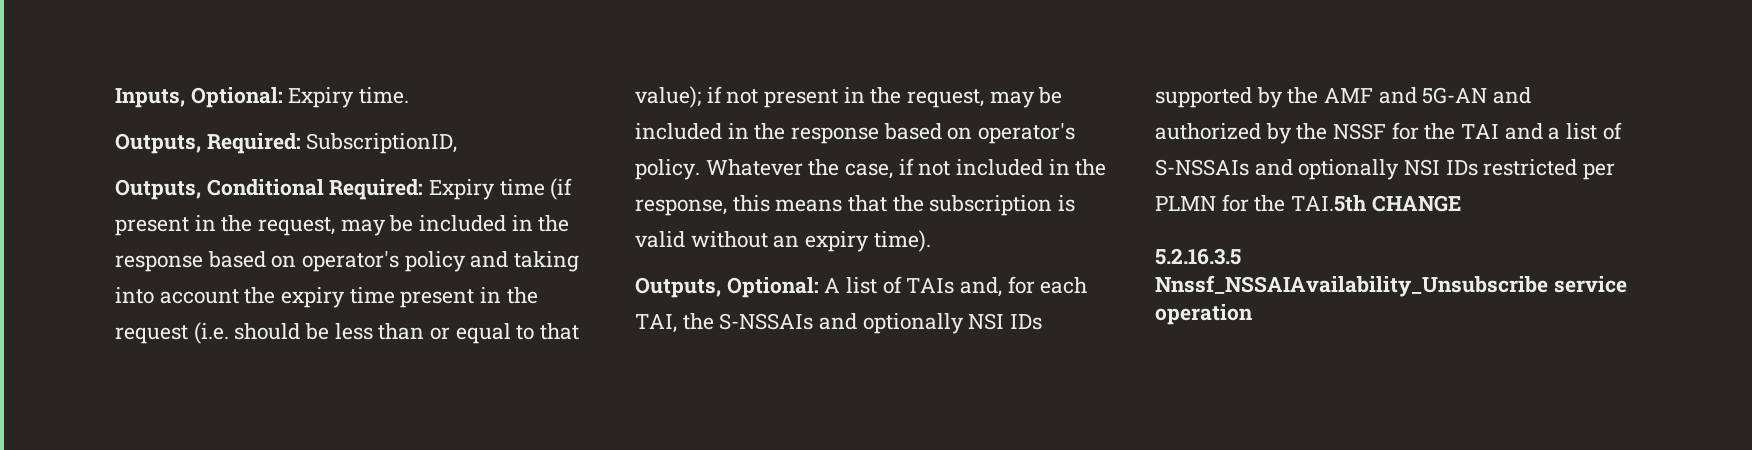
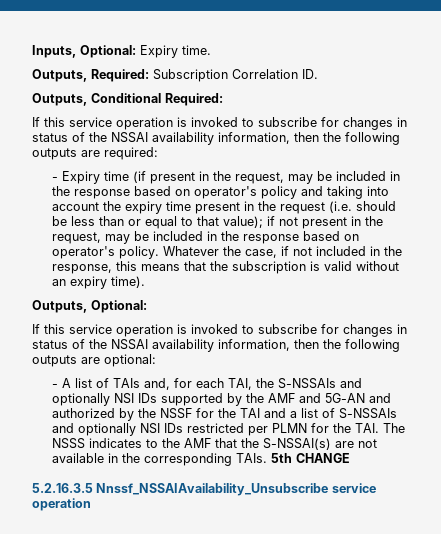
- Outputs, Required: SubscriptionID,
+ Outputs, Required: Subscription Correlation ID.
- Outputs, Conditional Required: Expiry time (if present in the request, may be included in the response based on operator's policy and taking into account the expiry time present in the request (i.e. should be less than or equal to that value); if not present in the request, may be included in the response based on operator's policy.
+ Outputs, Conditional Required:
+ If this service operation is invoked to subscribe for changes in status of the NSSAI availability information, then the following outputs are required:
+ - Expiry time (if present in the request, may be included in the response based on operator's policy and taking into account the expiry time present in the request (i.e. should be less than or equal to that value); if not present in the request, may be included in the response based on operator's policy.
- Outputs, Optional: A list of TAIs and, for each TAI, the S-NSSAIs and optionally NSI IDs supported by the AMF and 5G-AN and authorized by the NSSF for the TAI and a list of S-NSSAIs and optionally NSI IDs restricted per PLMN for the TAI.5th CHANGE
+ Outputs, Optional:
+ If this service operation is invoked to subscribe for changes in status of the NSSAI availability information, then the following outputs are optional:
+ - A list of TAIs and, for each TAI, the S-NSSAIs and optionally NSI IDs supported by the AMF and 5G-AN and authorized by the NSSF for the TAI and a list of S-NSSAIs and optionally NSI IDs restricted per PLMN for the TAI. The NSSS indicates to the AMF that the S-NSSAI(s) are not available in the corresponding TAIs. 5th CHANGE

